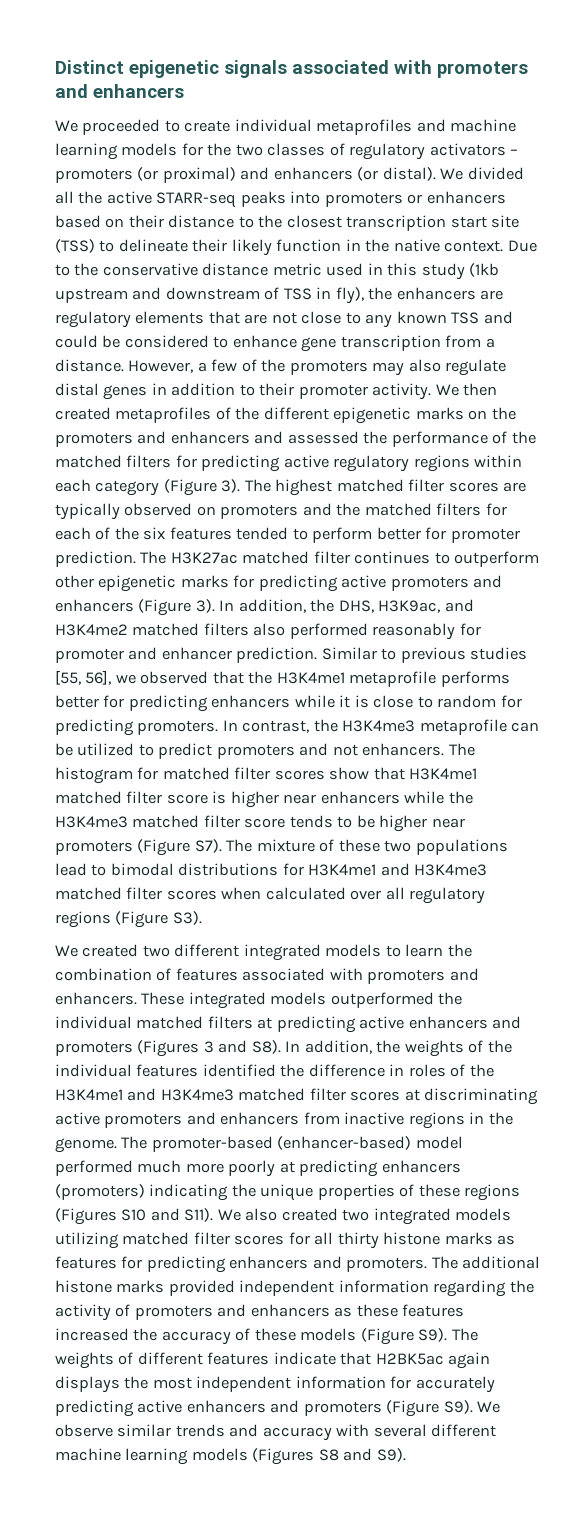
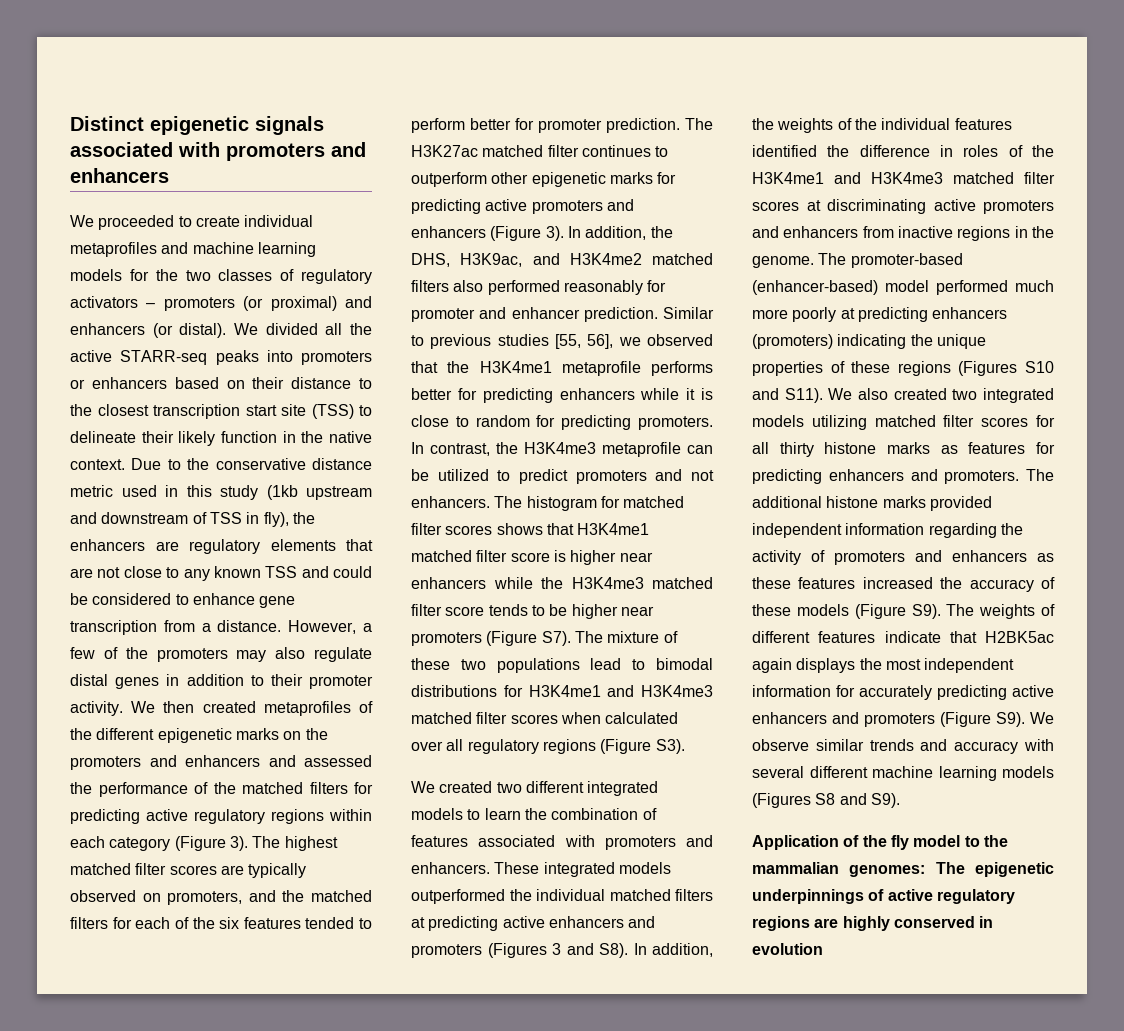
- The highest matched filter scores are typically observed on promoters and the matched filters for each of the six features tended to perform better for promoter prediction.
+ The highest matched filter scores are typically observed on promoters, and the matched filters for each of the six features tended to perform better for promoter prediction.
- The histogram for matched filter scores show that H3K4me1 matched filter score is higher near enhancers while the H3K4me3 matched filter score tends to be higher near promoters (Figure S7). The mixture of these two populations lead to bimodal distributions for H3K4me1 and H3K4me3 matched filter scores when calculated over all regulatory regions (Figure S3).
+ The histogram for matched filter scores shows that H3K4me1 matched filter score is higher near enhancers while the H3K4me3 matched filter score tends to be higher near promoters (Figure S7). The mixture of these two populations lead to bimodal distributions for H3K4me1 and H3K4me3 matched filter scores when calculated over all regulatory regions (Figure S3).
+ Application of the fly model to the mammalian genomes: The epigenetic underpinnings of active regulatory regions are highly conserved in evolution

